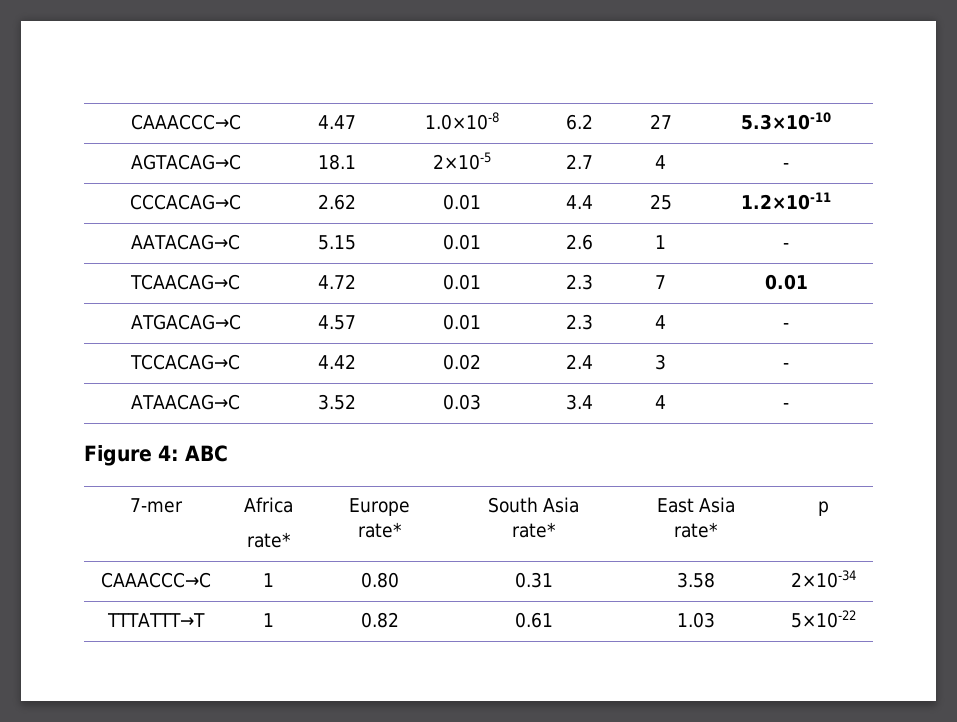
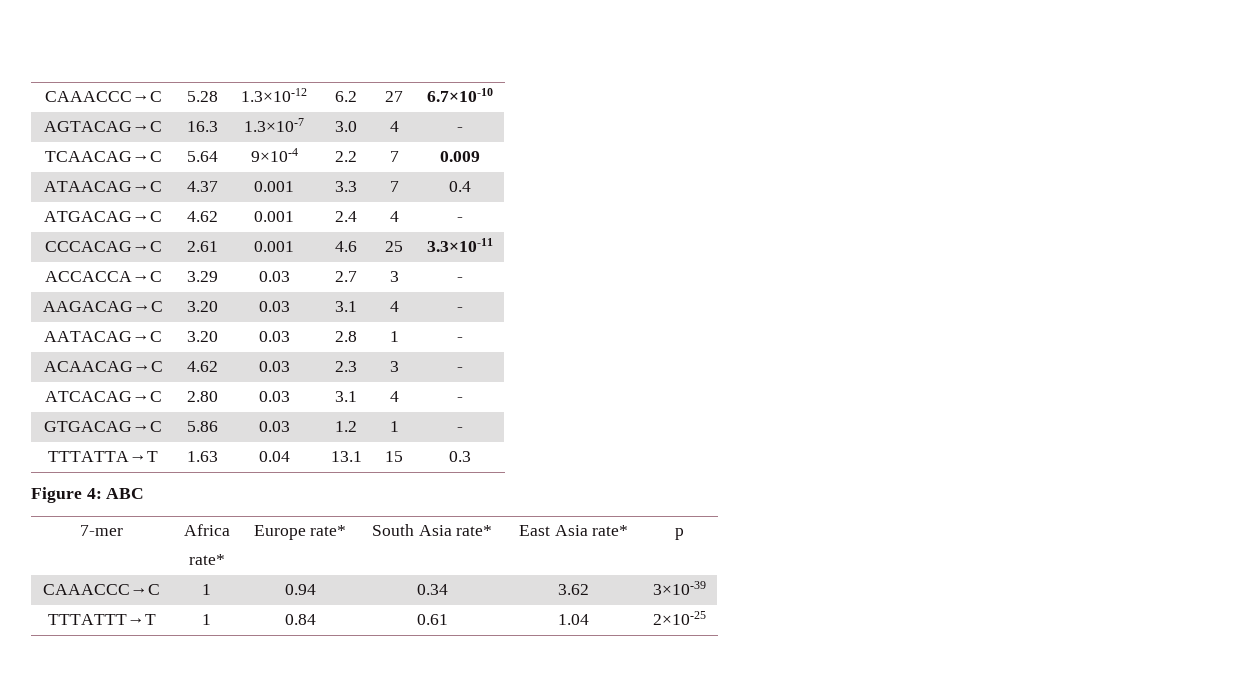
- CAAACCC→C | 4.47 | 1.0×10-8 | 6.2 | 27 | 5.3×10-10
+ CAAACCC→C | 5.28 | 1.3×10-12 | 6.2 | 27 | 6.7×10-10
- AGTACAG→C | 18.1 | 2×10-5 | 2.7 | 4 | -
- CCCACAG→C | 2.62 | 0.01 | 4.4 | 25 | 1.2×10-11
- AATACAG→C | 5.15 | 0.01 | 2.6 | 1 | -
- TCAACAG→C | 4.72 | 0.01 | 2.3 | 7 | 0.01
- ATGACAG→C | 4.57 | 0.01 | 2.3 | 4 | -
- TCCACAG→C | 4.42 | 0.02 | 2.4 | 3 | -
- ATAACAG→C | 3.52 | 0.03 | 3.4 | 4 | -
+ AGTACAG→C | 16.3 | 1.3×10-7 | 3.0 | 4 | -
+ TCAACAG→C | 5.64 | 9×10-4 | 2.2 | 7 | 0.009
+ ATAACAG→C | 4.37 | 0.001 | 3.3 | 7 | 0.4
+ ATGACAG→C | 4.62 | 0.001 | 2.4 | 4 | -
+ CCCACAG→C | 2.61 | 0.001 | 4.6 | 25 | 3.3×10-11
+ ACCACCA→C | 3.29 | 0.03 | 2.7 | 3 | -
+ AAGACAG→C | 3.20 | 0.03 | 3.1 | 4 | -
+ AATACAG→C | 3.20 | 0.03 | 2.8 | 1 | -
+ ACAACAG→C | 4.62 | 0.03 | 2.3 | 3 | -
+ ATCACAG→C | 2.80 | 0.03 | 3.1 | 4 | -
+ GTGACAG→C | 5.86 | 0.03 | 1.2 | 1 | -
+ TTTATTA→T | 1.63 | 0.04 | 13.1 | 15 | 0.3
- CAAACCC→C | 1 | 0.80 | 0.31 | 3.58 | 2×10-34
+ CAAACCC→C | 1 | 0.94 | 0.34 | 3.62 | 3×10-39
- TTTATTT→T | 1 | 0.82 | 0.61 | 1.03 | 5×10-22
+ TTTATTT→T | 1 | 0.84 | 0.61 | 1.04 | 2×10-25

